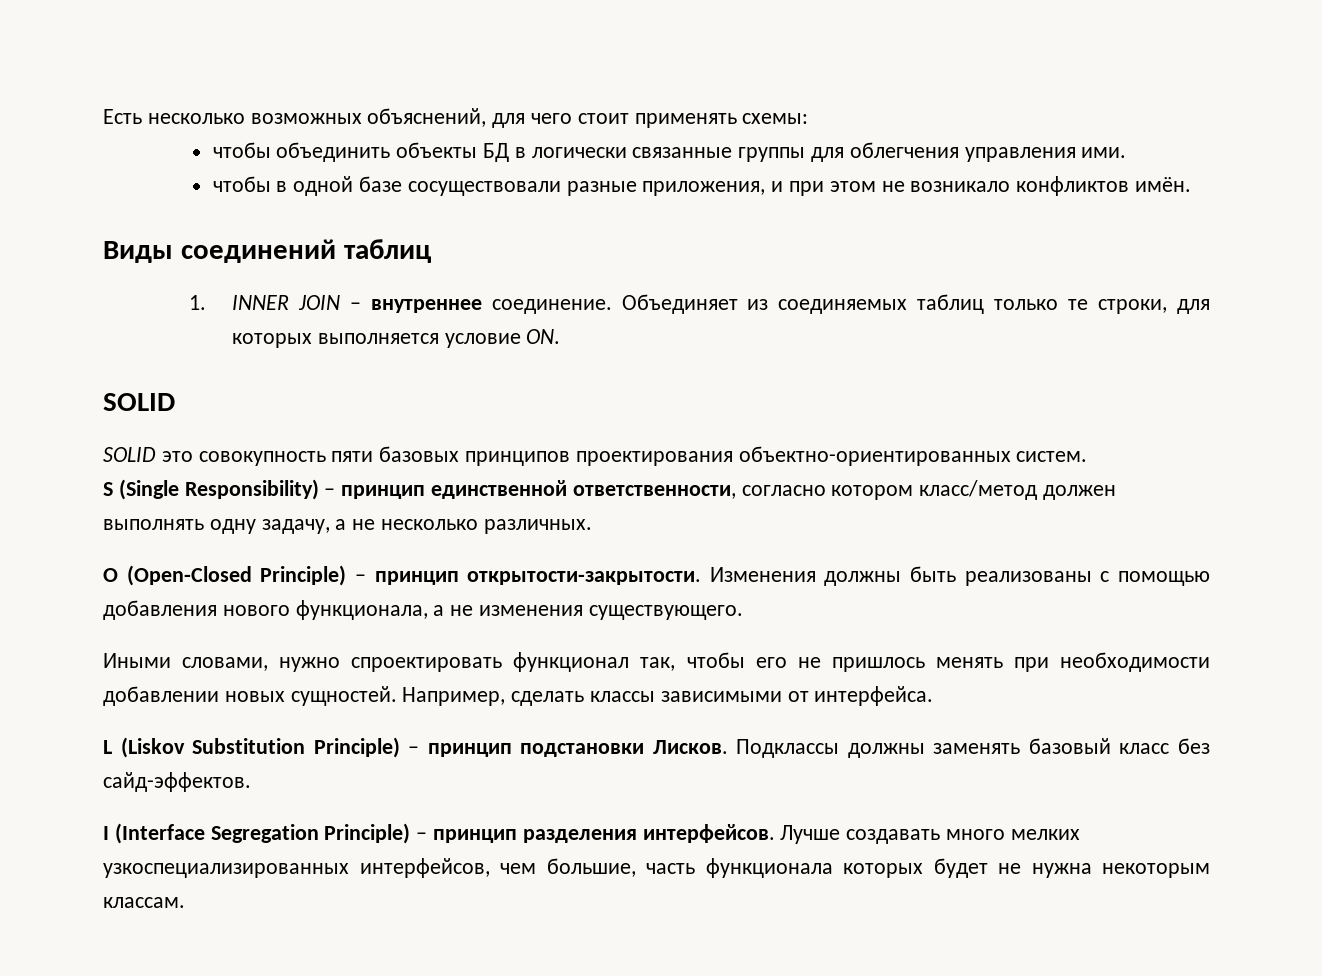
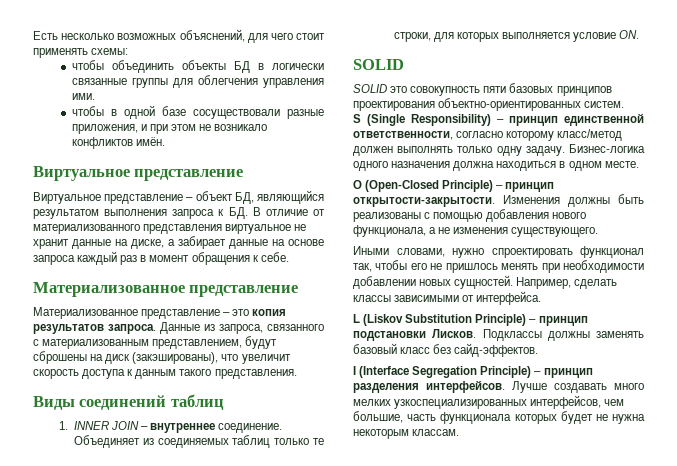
  чтобы в одной базе сосуществовали разные приложения, и при этом не возникало конфликтов имён.
+ Виртуальное представление
+ Виртуальное представление – объект БД, являющийся результатом выполнения запроса к БД. В отличие от материализованного представления виртуальное не хранит данные на диске, а забирает данные на основе запроса каждый раз в момент обращения к себе.
+ Материализованное представление
+ Материализованное представление – это копия результатов запроса. Данные из запроса, связанного с материализованным представлением, будут сброшены на диск (закэшированы), что увеличит скорость доступа к данным такого представления.
- S (Single Responsibility) – принцип единственной ответственности, согласно котором класс/метод должен выполнять одну задачу, а не несколько различных.
+ S (Single Responsibility) – принцип единственной ответственности, согласно которому класс/метод должен выполнять только одну задачу. Бизнес-логика одного назначения должна находиться в одном месте.

